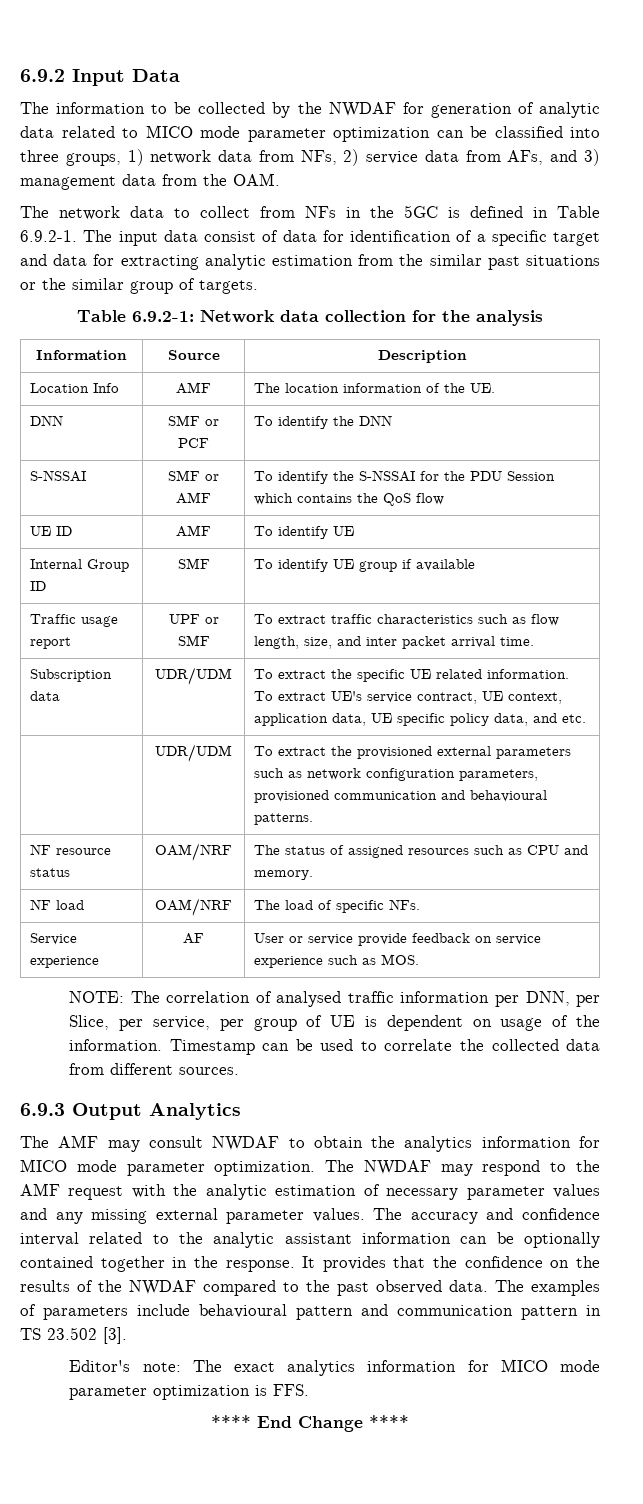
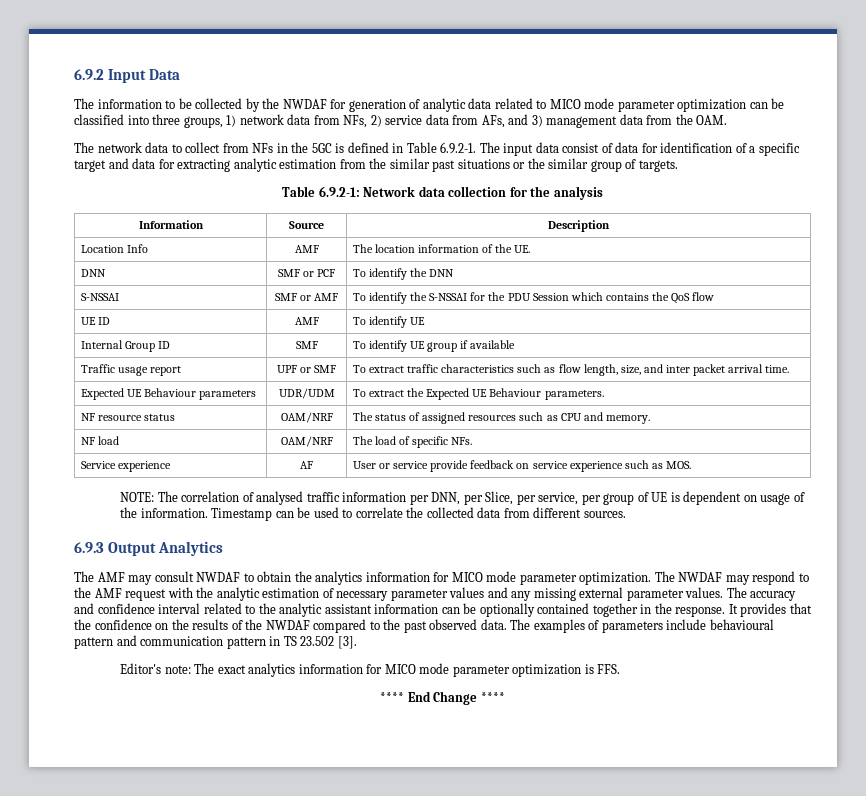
- Subscription data | UDR/UDM | To extract the specific UE related information. To extract UE's service contract, UE context, application data, UE specific policy data, and etc.
- | UDR/UDM | To extract the provisioned external parameters such as network configuration parameters, provisioned communication and behavioural patterns.
+ Expected UE Behaviour parameters | UDR/UDM | To extract the Expected UE Behaviour parameters.

